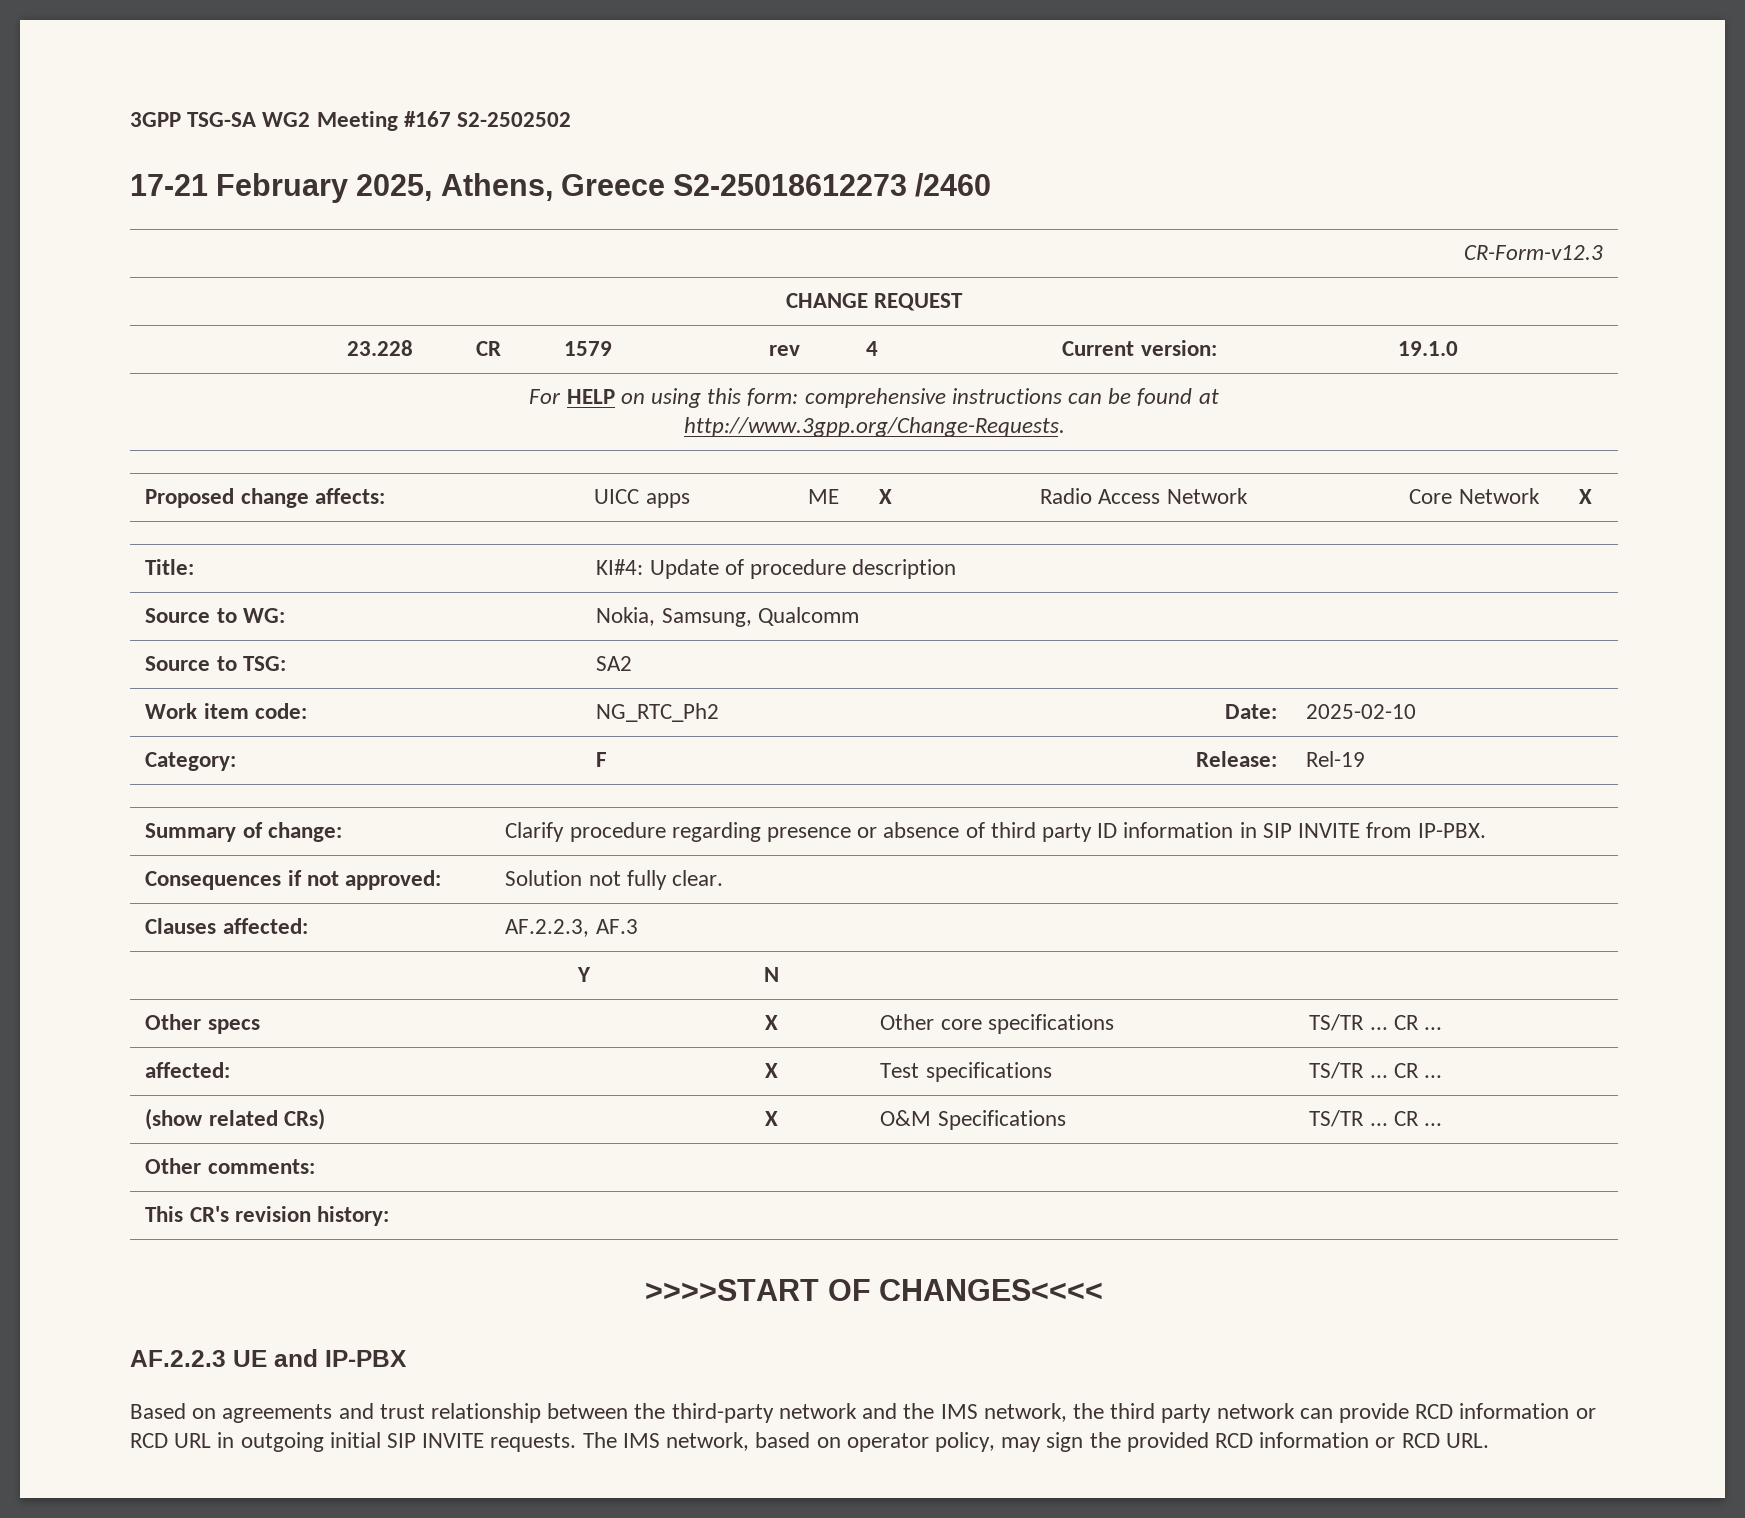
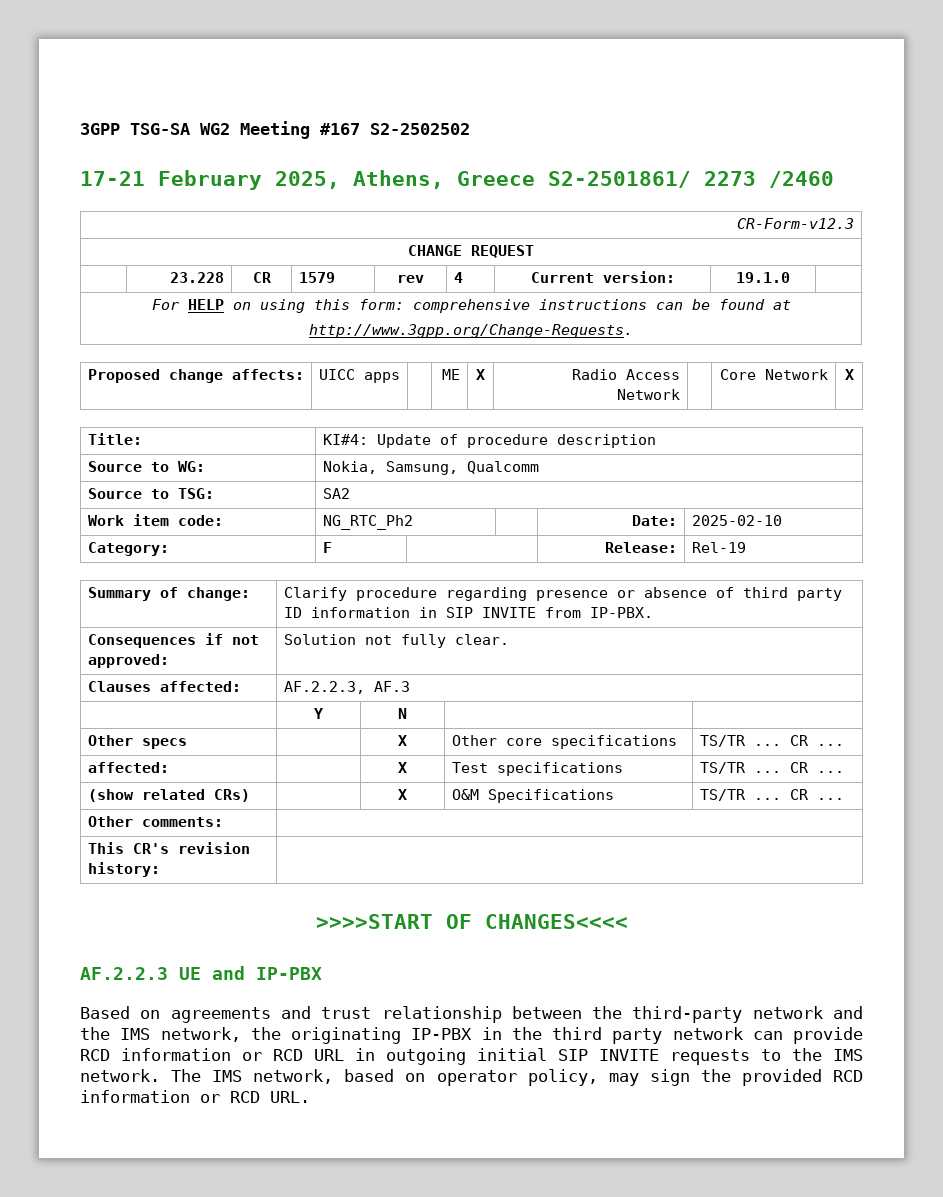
- 17-21 February 2025, Athens, Greece S2-25018612273 /2460
+ 17-21 February 2025, Athens, Greece S2-2501861/ 2273 /2460
- Based on agreements and trust relationship between the third-party network and the IMS network, the third party network can provide RCD information or RCD URL in outgoing initial SIP INVITE requests.
+ Based on agreements and trust relationship between the third-party network and the IMS network, the originating IP-PBX in the third party network can provide RCD information or RCD URL in outgoing initial SIP INVITE requests to the IMS network.

